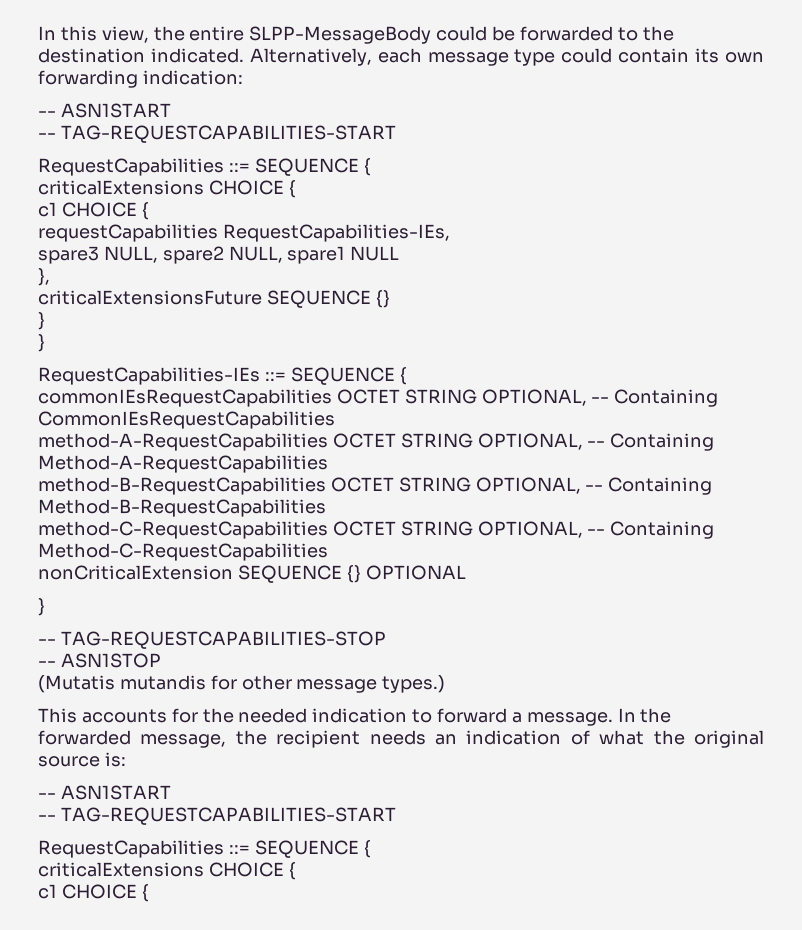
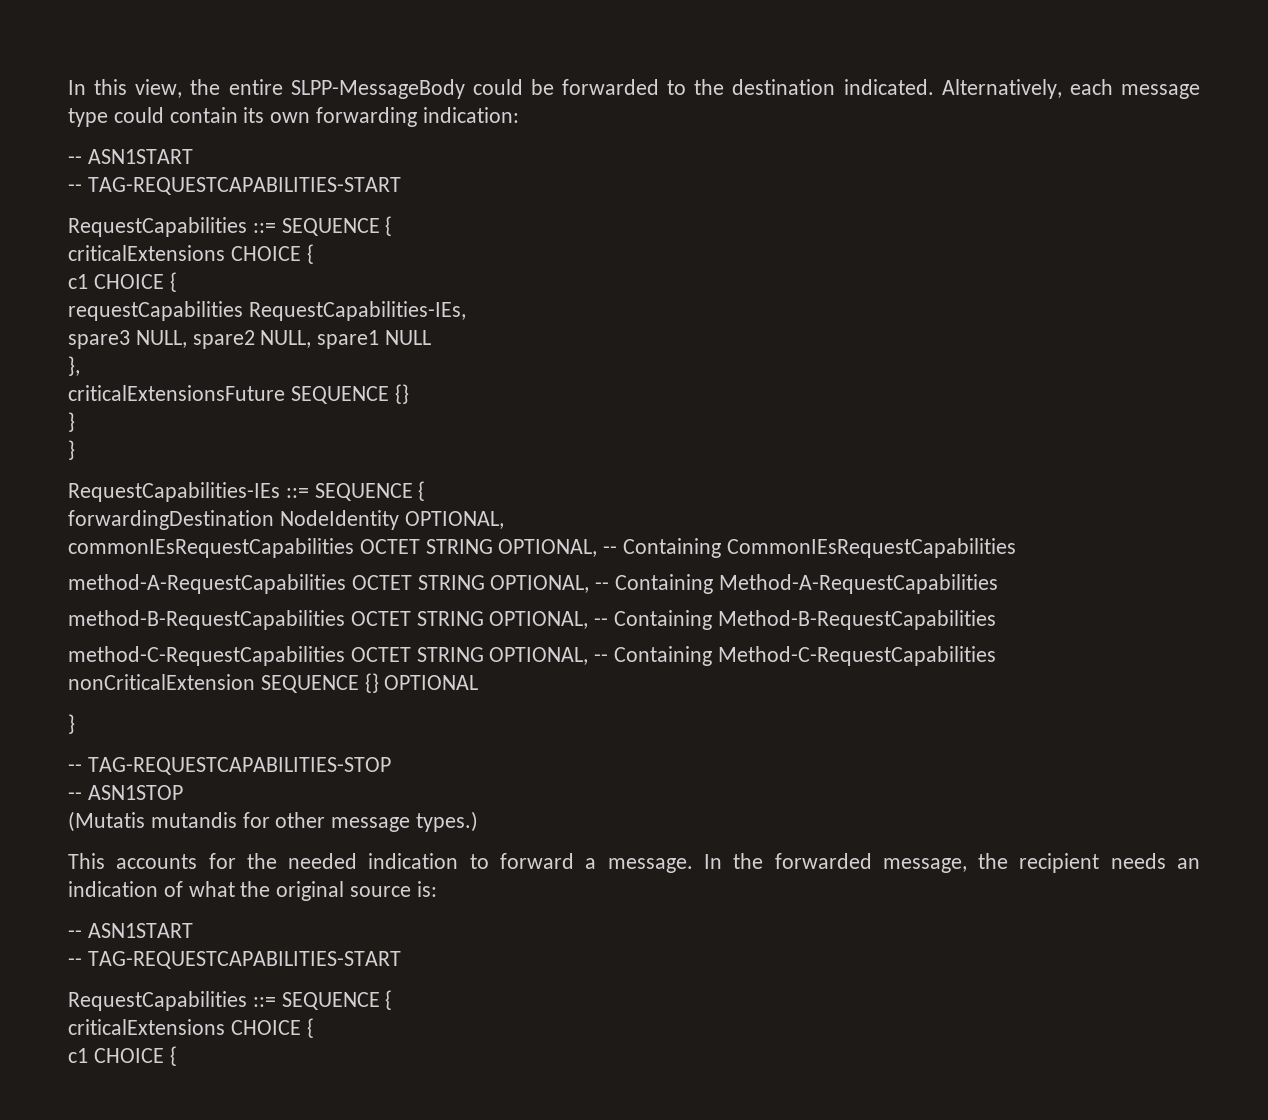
+ forwardingDestination NodeIdentity OPTIONAL,

